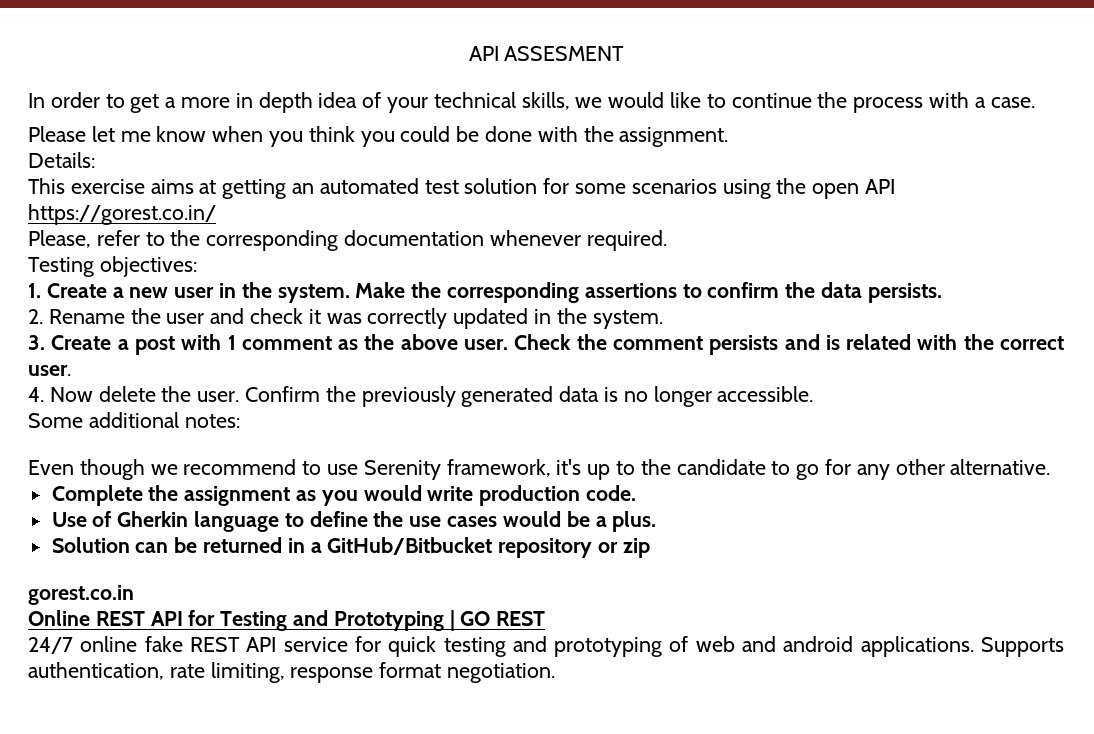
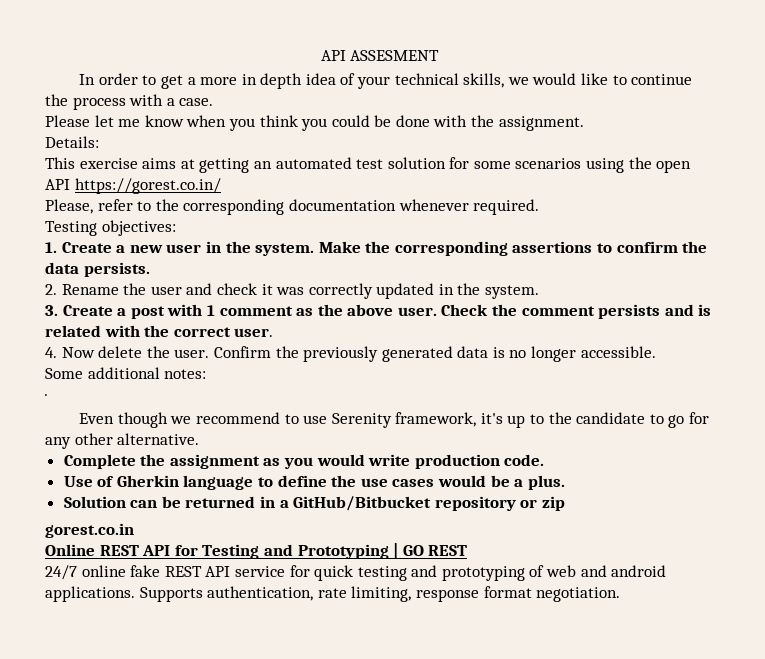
+ ·

